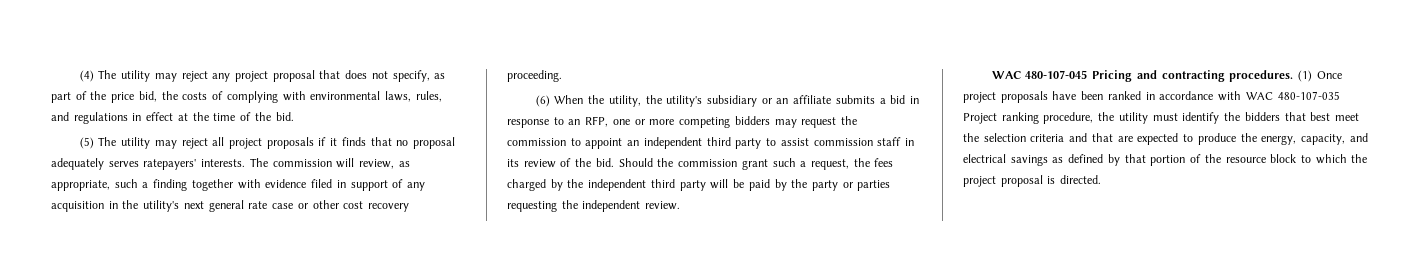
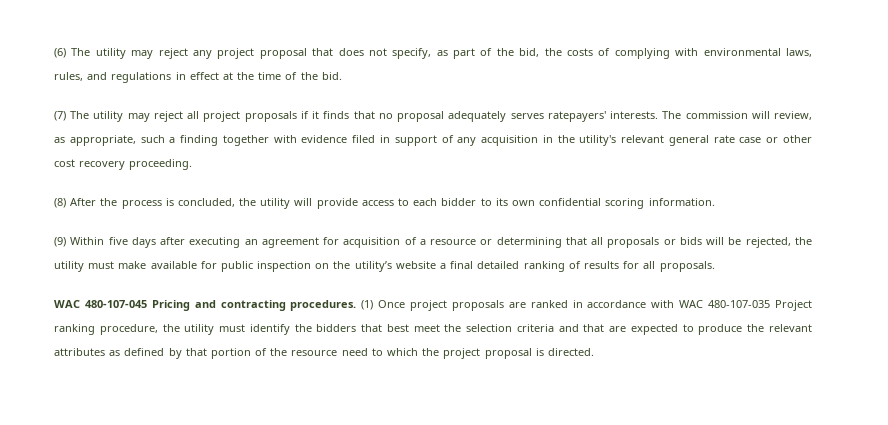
- (4) The utility may reject any project proposal that does not specify, as part of the price bid, the costs of complying with environmental laws, rules, and regulations in effect at the time of the bid.
+ (6) The utility may reject any project proposal that does not specify, as part of the bid, the costs of complying with environmental laws, rules, and regulations in effect at the time of the bid.
- (5) The utility may reject all project proposals if it finds that no proposal adequately serves ratepayers' interests.
+ (7) The utility may reject all project proposals if it finds that no proposal adequately serves ratepayers' interests.
- The commission will review, as appropriate, such a finding together with evidence filed in support of any acquisition in the utility's next general rate case or other cost recovery proceeding.
+ The commission will review, as appropriate, such a finding together with evidence filed in support of any acquisition in the utility's relevant general rate case or other cost recovery proceeding.
- (6) When the utility, the utility's subsidiary or an affiliate submits a bid in response to an RFP, one or more competing bidders may request the commission to appoint an independent third party to assist commission staff in its review of the bid. Should the commission grant such a request, the fees charged by the independent third party will be paid by the party or parties requesting the independent review.
+ (8) After the process is concluded, the utility will provide access to each bidder to its own confidential scoring information.
+ (9) Within five days after executing an agreement for acquisition of a resource or determining that all proposals or bids will be rejected, the utility must make available for public inspection on the utility’s website a final detailed ranking of results for all proposals.
- (1) Once project proposals have been ranked in accordance with WAC 480-107-035 Project ranking procedure, the utility must identify the bidders that best meet the selection criteria and that are expected to produce the energy, capacity, and electrical savings as defined by that portion of the resource block to which the project proposal is directed.
+ (1) Once project proposals are ranked in accordance with WAC 480-107-035 Project ranking procedure, the utility must identify the bidders that best meet the selection criteria and that are expected to produce the relevant attributes as defined by that portion of the resource need to which the project proposal is directed.

